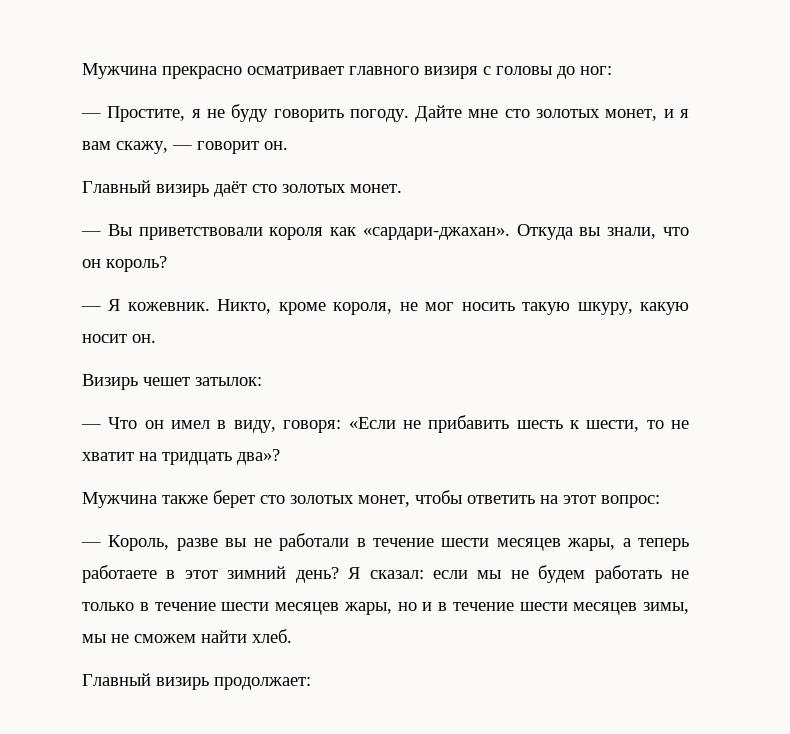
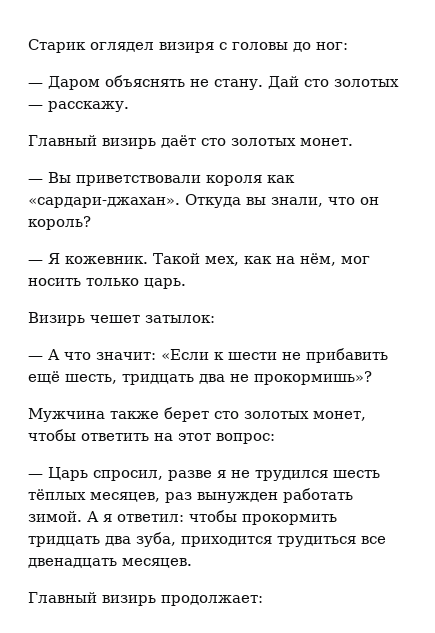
- Мужчина прекрасно осматривает главного визиря с головы до ног:
+ Старик оглядел визиря с головы до ног:
- — Простите, я не буду говорить погоду. Дайте мне сто золотых монет, и я вам скажу, — говорит он.
+ — Даром объяснять не стану. Дай сто золотых — расскажу.
- Никто, кроме короля, не мог носить такую шкуру, какую носит он.
+ Такой мех, как на нём, мог носить только царь.
  Визирь чешет затылок:
- — Что он имел в виду, говоря: «Если не прибавить шесть к шести, то не хватит на тридцать два»?
+ — А что значит: «Если к шести не прибавить ещё шесть, тридцать два не прокормишь»?
- — Король, разве вы не работали в течение шести месяцев жары, а теперь работаете в этот зимний день? Я сказал: если мы не будем работать не только в течение шести месяцев жары, но и в течение шести месяцев зимы, мы не сможем найти хлеб.
+ — Царь спросил, разве я не трудился шесть тёплых месяцев, раз вынужден работать зимой. А я ответил: чтобы прокормить тридцать два зуба, приходится трудиться все двенадцать месяцев.

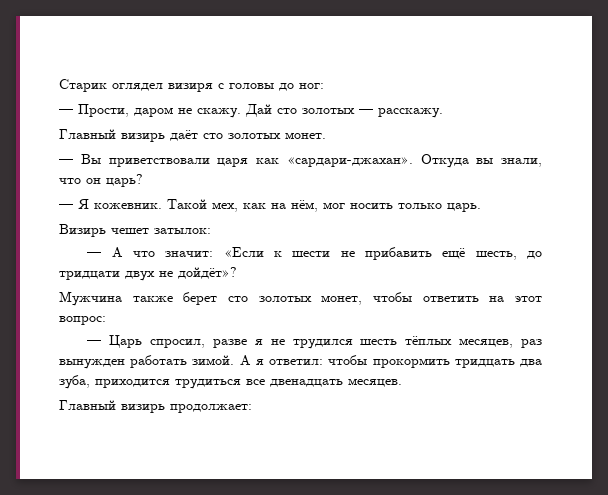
- — Даром объяснять не стану.
+ — Прости, даром не скажу.
- — Вы приветствовали короля как «сардари-джахан».
+ — Вы приветствовали царя как «сардари-джахан».
- Откуда вы знали, что он король?
+ Откуда вы знали, что он царь?
- — А что значит: «Если к шести не прибавить ещё шесть, тридцать два не прокормишь»?
+ — А что значит: «Если к шести не прибавить ещё шесть, до тридцати двух не дойдёт»?

